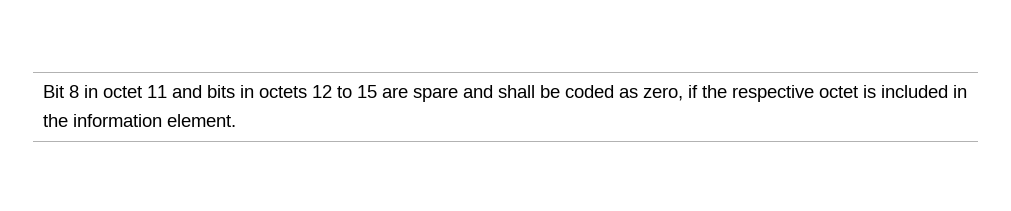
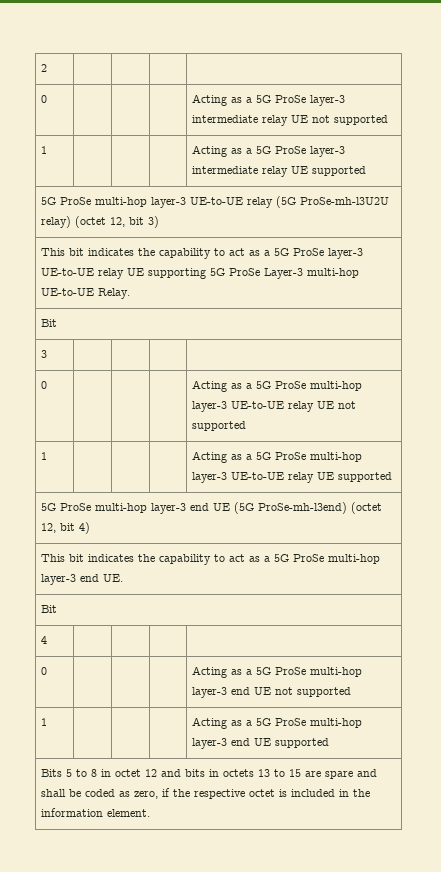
- Bit 8 in octet 11 and bits in octets 12 to 15 are spare and shall be coded as zero, if the respective octet is included in the information element.
+ 2 | | | |
+ 0 | | | | Acting as a 5G ProSe layer-3 intermediate relay UE not supported
+ 1 | | | | Acting as a 5G ProSe layer-3 intermediate relay UE supported
+ 5G ProSe multi-hop layer-3 UE-to-UE relay (5G ProSe-mh-l3U2U relay) (octet 12, bit 3)
+ This bit indicates the capability to act as a 5G ProSe layer-3 UE-to-UE relay UE supporting 5G ProSe Layer-3 multi-hop UE-to-UE Relay.
+ Bit
+ 3 | | | |
+ 0 | | | | Acting as a 5G ProSe multi-hop layer-3 UE-to-UE relay UE not supported
+ 1 | | | | Acting as a 5G ProSe multi-hop layer-3 UE-to-UE relay UE supported
+ 5G ProSe multi-hop layer-3 end UE (5G ProSe-mh-l3end) (octet 12, bit 4)
+ This bit indicates the capability to act as a 5G ProSe multi-hop layer-3 end UE.
+ Bit
+ 4 | | | |
+ 0 | | | | Acting as a 5G ProSe multi-hop layer-3 end UE not supported
+ 1 | | | | Acting as a 5G ProSe multi-hop layer-3 end UE supported
+ Bits 5 to 8 in octet 12 and bits in octets 13 to 15 are spare and shall be coded as zero, if the respective octet is included in the information element.

